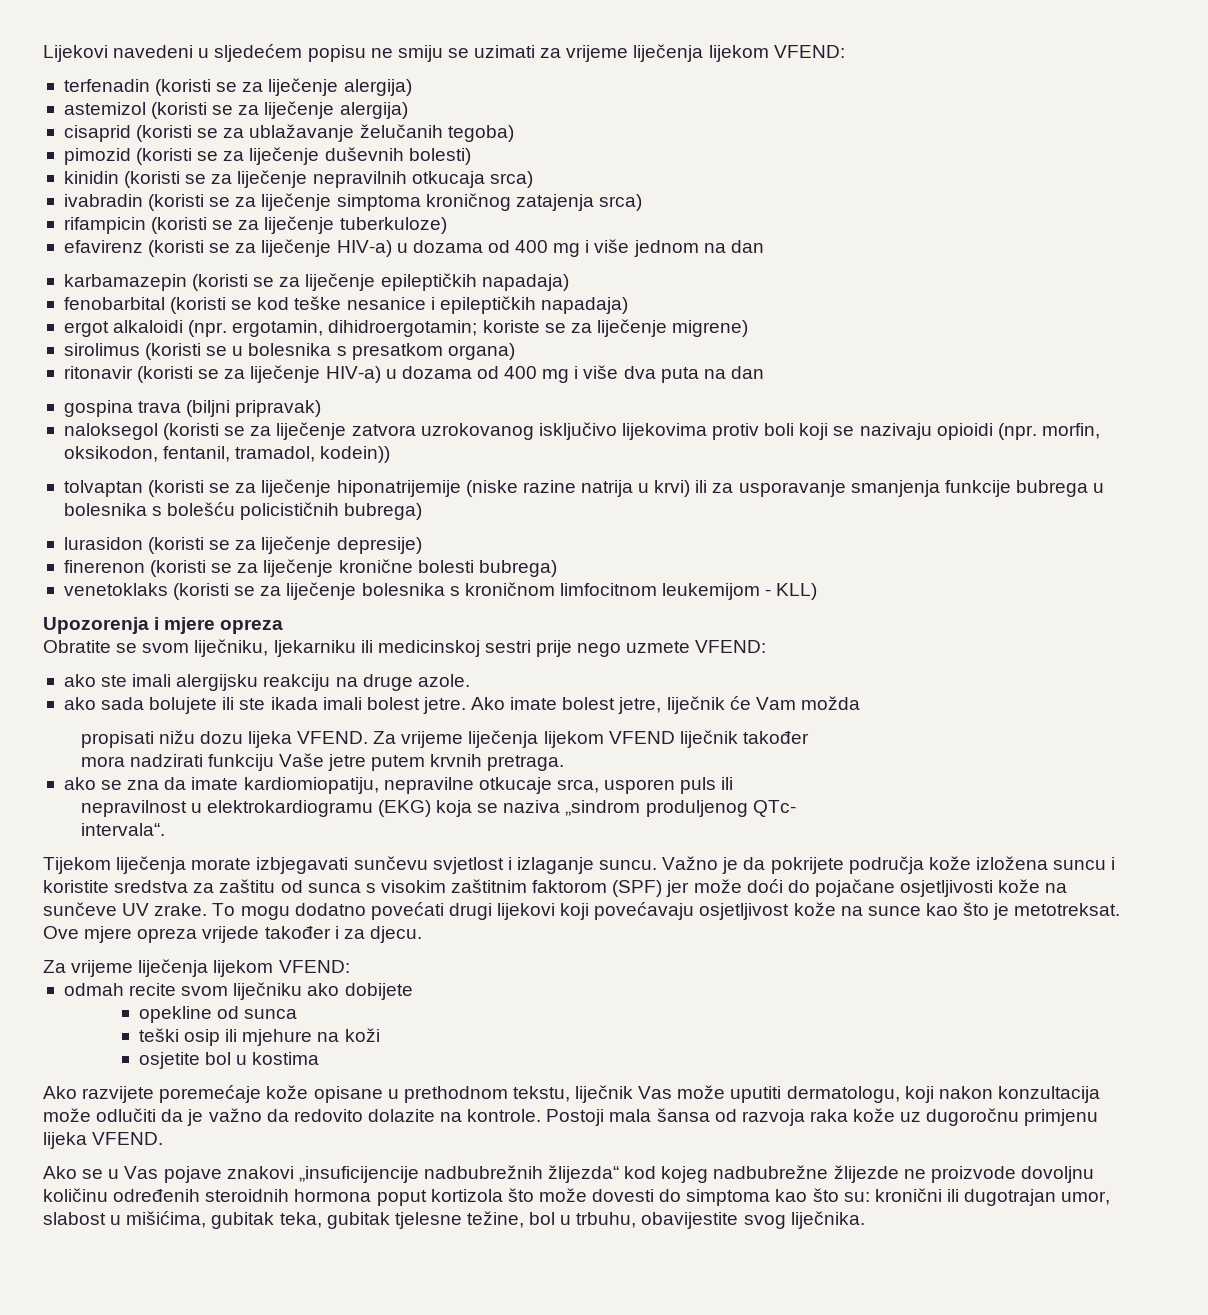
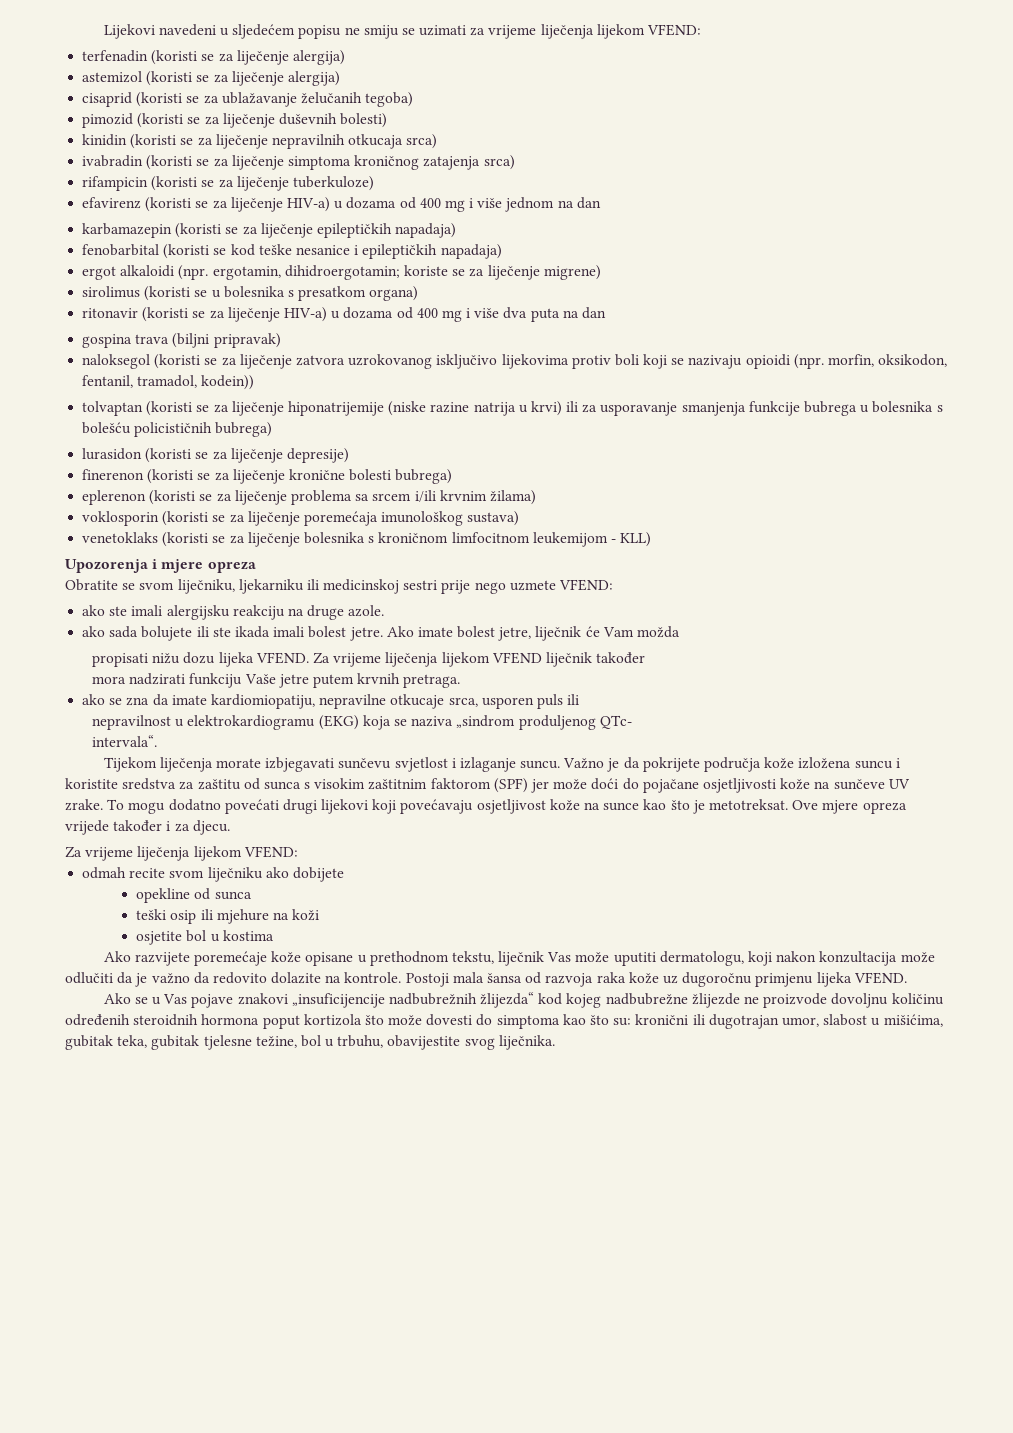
+ eplerenon (koristi se za liječenje problema sa srcem i/ili krvnim žilama)
+ voklosporin (koristi se za liječenje poremećaja imunološkog sustava)

